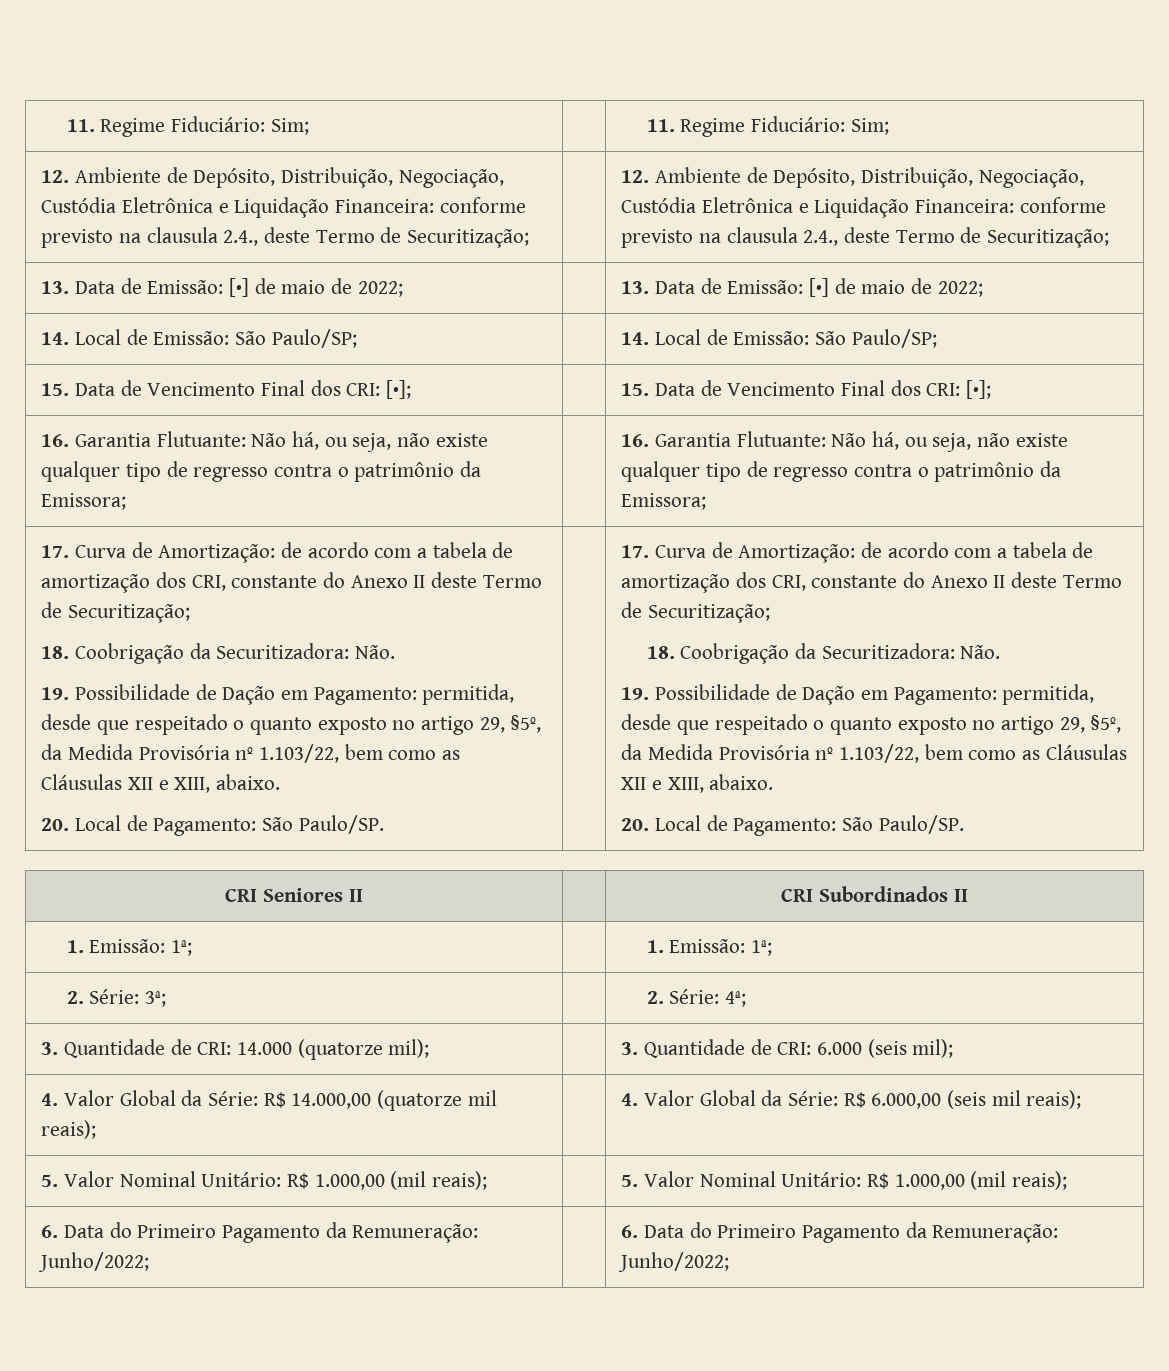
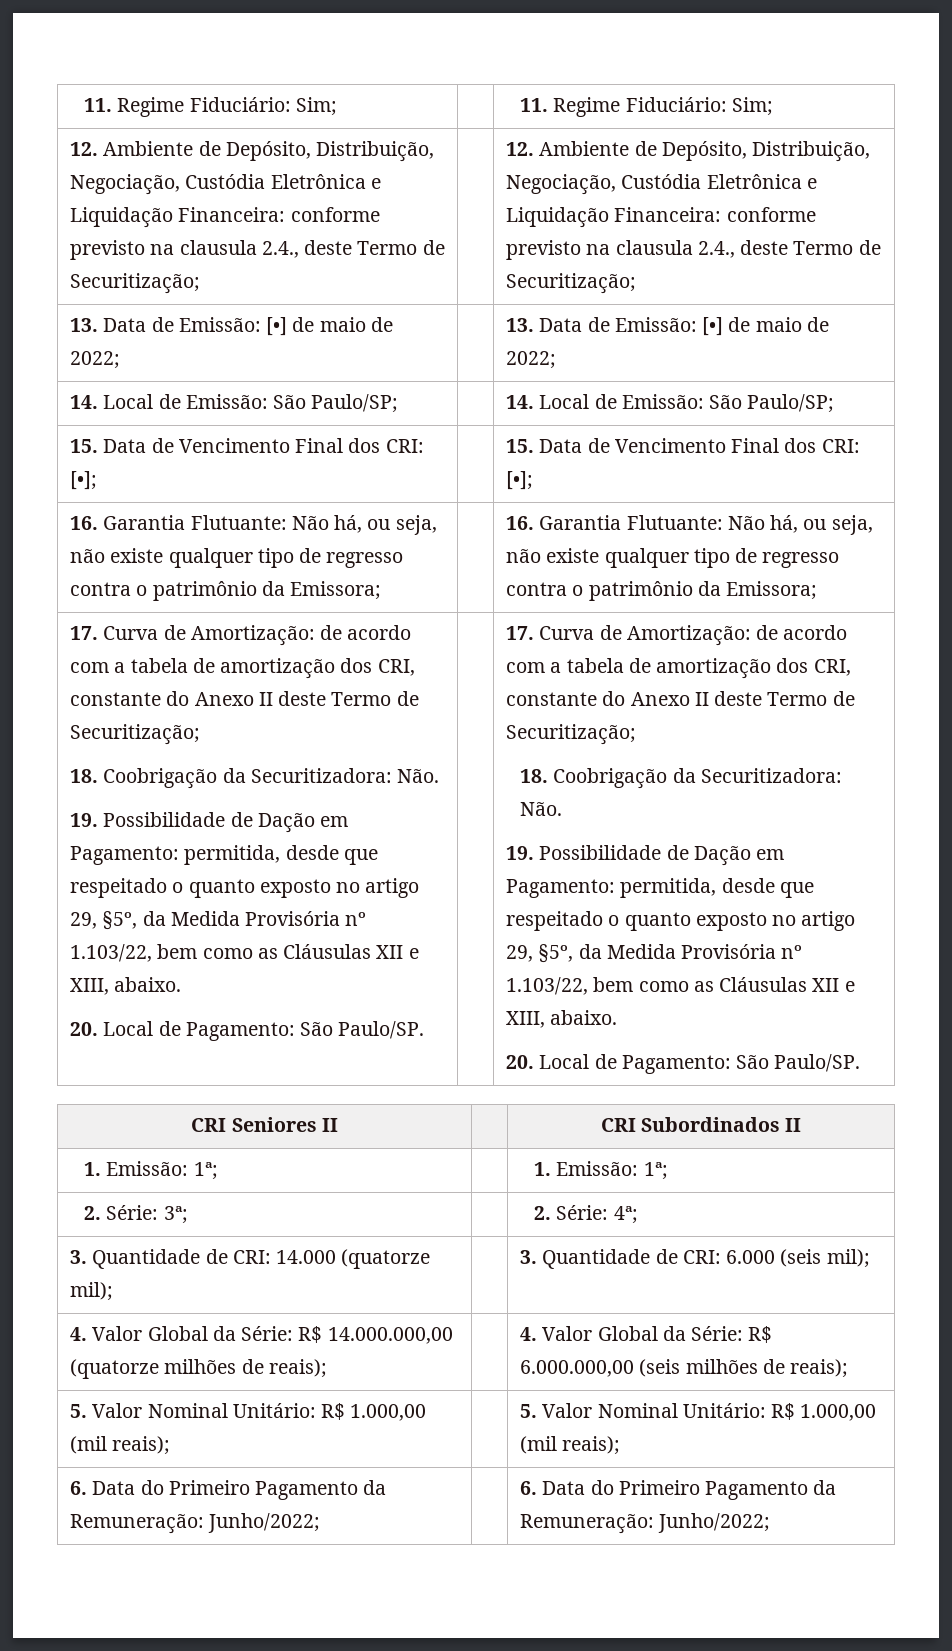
- 4. Valor Global da Série: R$ 14.000,00 (quatorze mil reais); | | 4. Valor Global da Série: R$ 6.000,00 (seis mil reais);
+ 4. Valor Global da Série: R$ 14.000.000,00 (quatorze milhões de reais); | | 4. Valor Global da Série: R$ 6.000.000,00 (seis milhões de reais);

